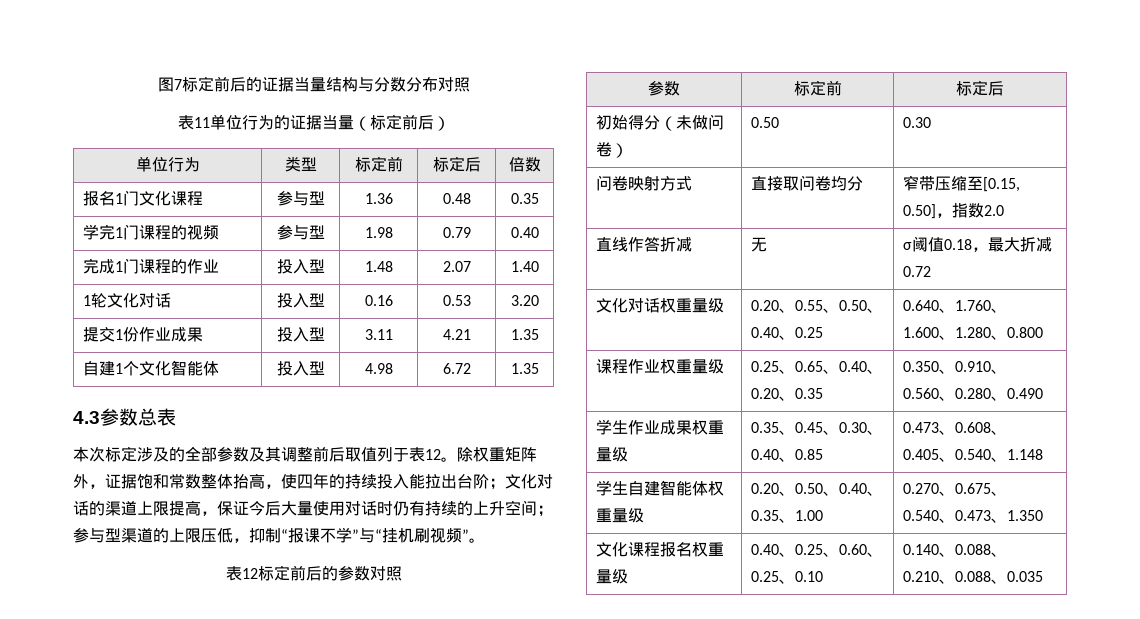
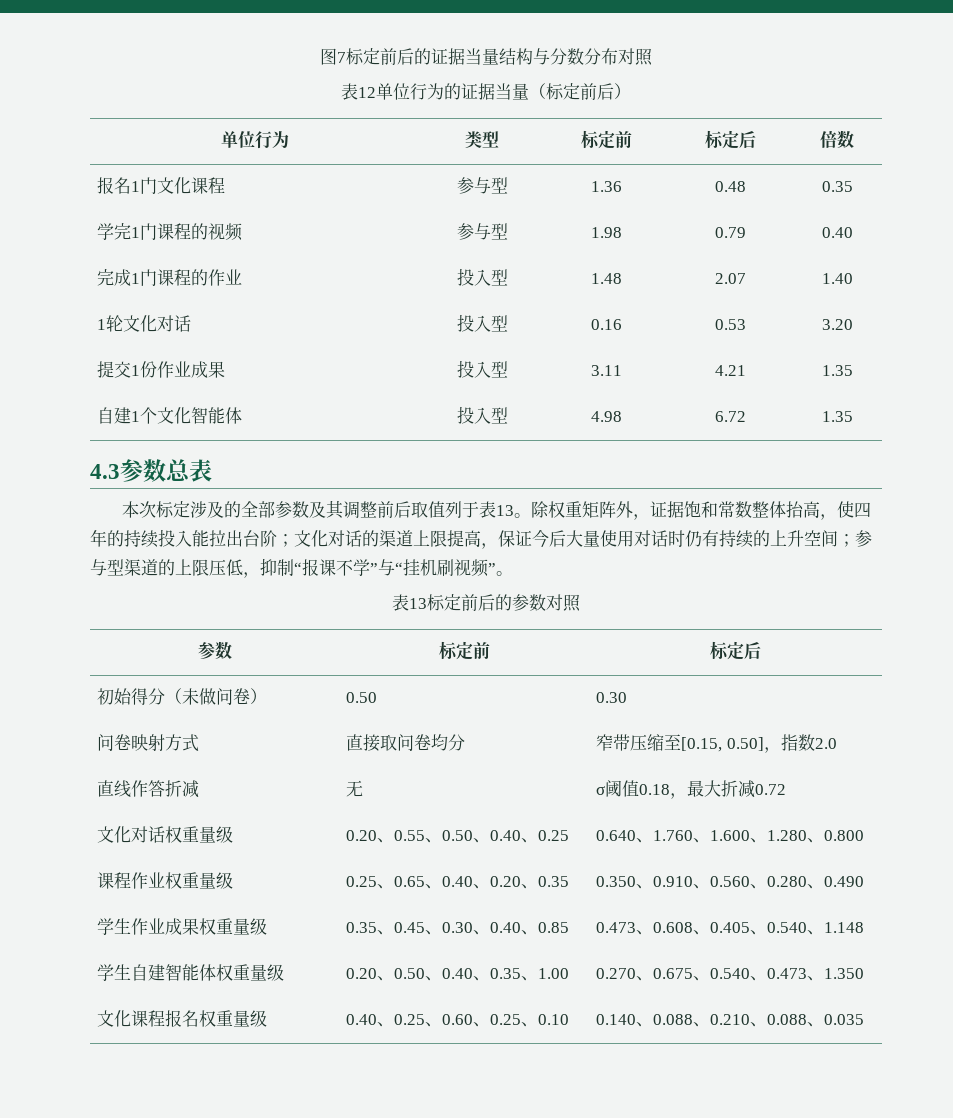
- 表11单位行为的证据当量（标定前后）
+ 表12单位行为的证据当量（标定前后）
- 本次标定涉及的全部参数及其调整前后取值列于表12。
+ 本次标定涉及的全部参数及其调整前后取值列于表13。
- 表12标定前后的参数对照
+ 表13标定前后的参数对照

